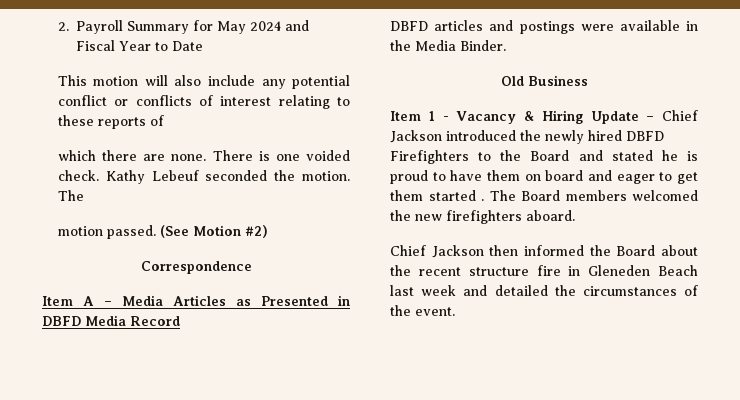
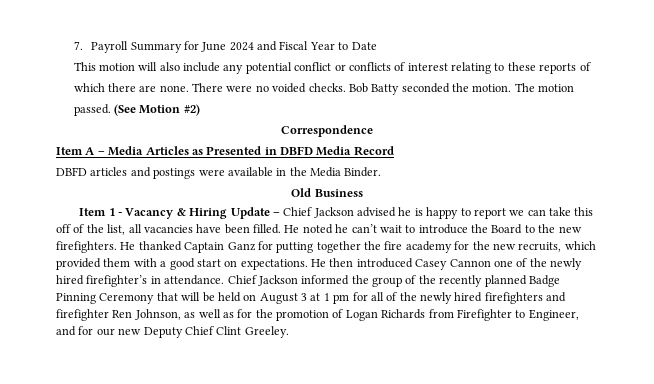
- 2. Payroll Summary for May 2024 and Fiscal Year to Date
+ 7. Payroll Summary for June 2024 and Fiscal Year to Date
- There is one voided check. Kathy Lebeuf seconded the motion. The
- motion passed.
+ There were no voided checks. Bob Batty seconded the motion. The motion
+ passed.
- Item 1 - Vacancy & Hiring Update – Chief Jackson introduced the newly hired DBFD Firefighters to the Board and stated he is proud to have them on board and eager to get them started . The Board members welcomed the new firefighters aboard.
- Chief Jackson then informed the Board about the recent structure fire in Gleneden Beach last week and detailed the circumstances of the event.
+ Item 1 - Vacancy & Hiring Update – Chief Jackson advised he is happy to report we can take this off of the list, all vacancies have been filled. He noted he can’t wait to introduce the Board to the new firefighters. He thanked Captain Ganz for putting together the fire academy for the new recruits, which provided them with a good start on expectations. He then introduced Casey Cannon one of the newly hired firefighter’s in attendance. Chief Jackson informed the group of the recently planned Badge Pinning Ceremony that will be held on August 3 at 1 pm for all of the newly hired firefighters and firefighter Ren Johnson, as well as for the promotion of Logan Richards from Firefighter to Engineer, and for our new Deputy Chief Clint Greeley.

